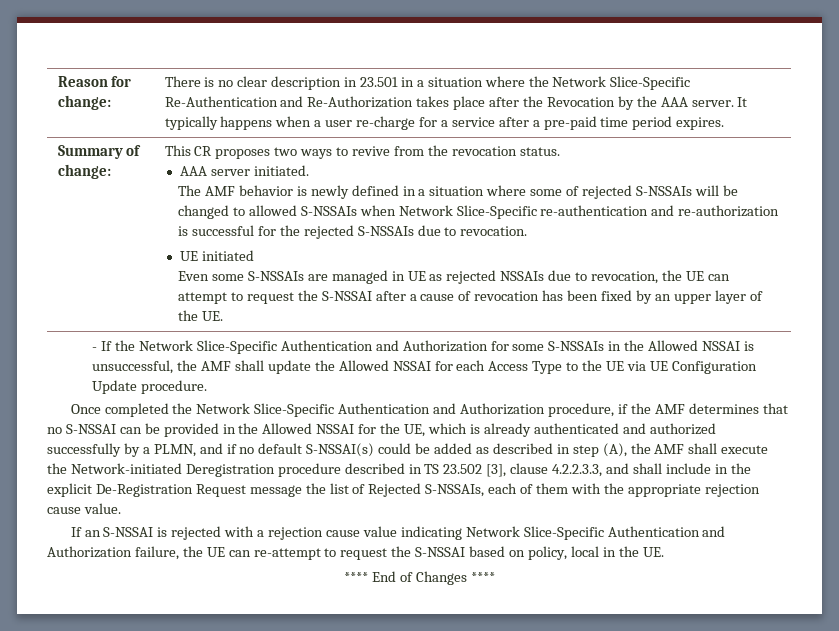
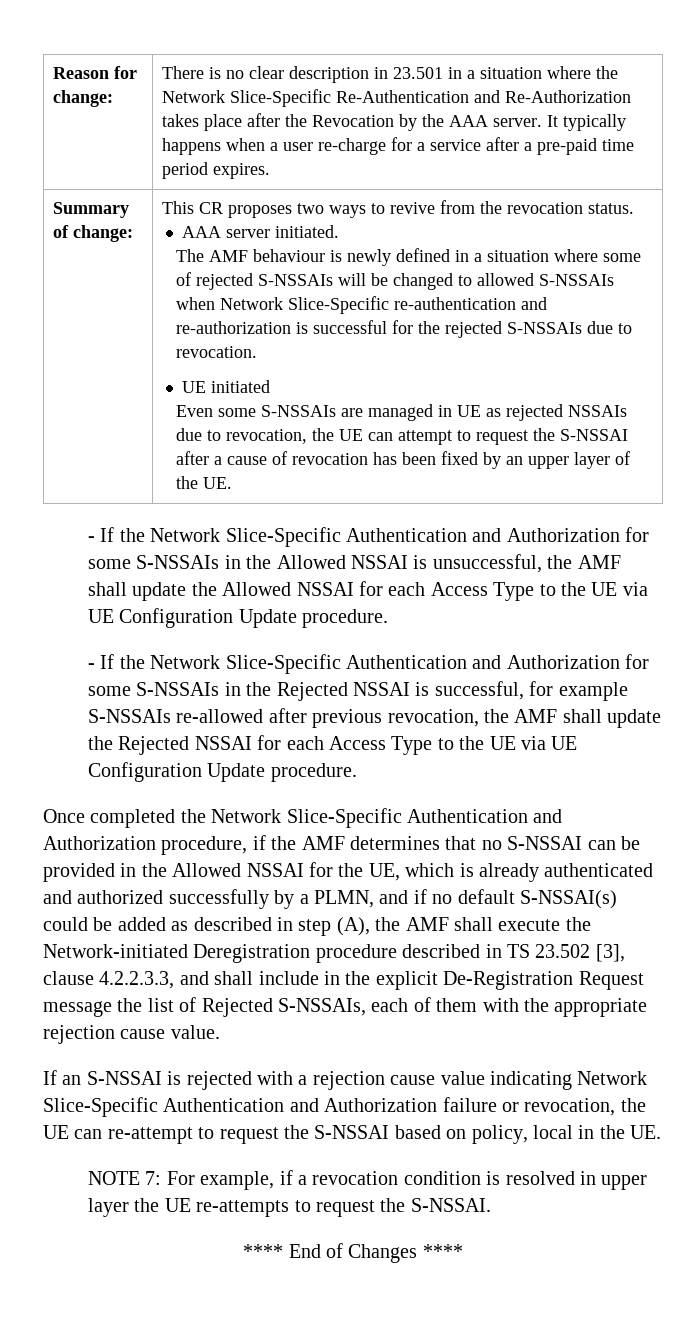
- The AMF behavior is newly defined in a situation where some of rejected S-NSSAIs will be changed to allowed S-NSSAIs when Network Slice-Specific re-authentication and re-authorization is successful for the rejected S-NSSAIs due to revocation.
+ The AMF behaviour is newly defined in a situation where some of rejected S-NSSAIs will be changed to allowed S-NSSAIs when Network Slice-Specific re-authentication and re-authorization is successful for the rejected S-NSSAIs due to revocation.
+ - If the Network Slice-Specific Authentication and Authorization for some S-NSSAIs in the Rejected NSSAI is successful, for example S-NSSAIs re-allowed after previous revocation, the AMF shall update the Rejected NSSAI for each Access Type to the UE via UE Configuration Update procedure.
- If an S-NSSAI is rejected with a rejection cause value indicating Network Slice-Specific Authentication and Authorization failure, the UE can re-attempt to request the S-NSSAI based on policy, local in the UE.
+ If an S-NSSAI is rejected with a rejection cause value indicating Network Slice-Specific Authentication and Authorization failure or revocation, the UE can re-attempt to request the S-NSSAI based on policy, local in the UE.
+ NOTE 7: For example, if a revocation condition is resolved in upper layer the UE re-attempts to request the S-NSSAI.

